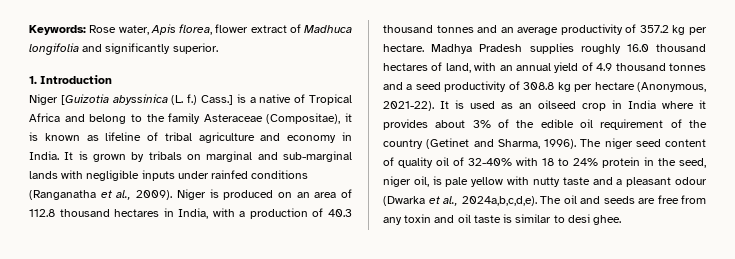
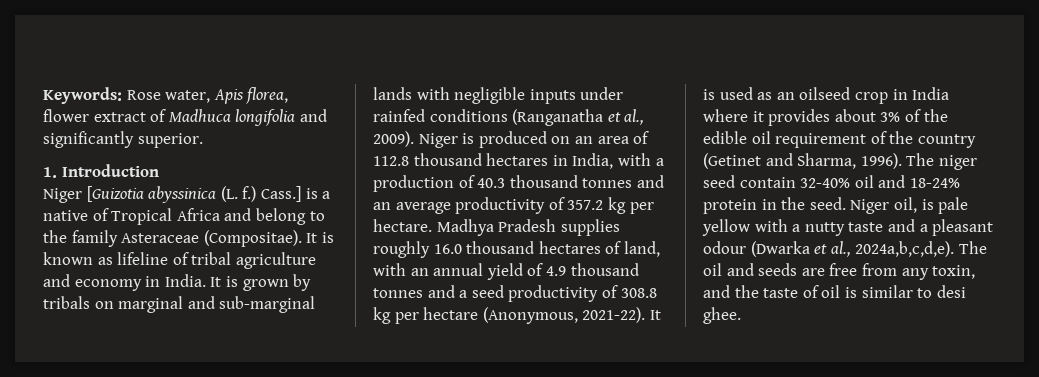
- Cass.] is a native of Tropical Africa and belong to the family Asteraceae (Compositae), it is known as lifeline of tribal agriculture and economy in India.
+ Cass.] is a native of Tropical Africa and belong to the family Asteraceae (Compositae). It is known as lifeline of tribal agriculture and economy in India.
- The niger seed content of quality oil of 32-40% with 18 to 24% protein in the seed, niger oil, is pale yellow with nutty taste and a pleasant odour (Dwarka et al., 2024a,b,c,d,e).
+ The niger seed contain 32-40% oil and 18-24% protein in the seed. Niger oil, is pale yellow with a nutty taste and a pleasant odour (Dwarka et al., 2024a,b,c,d,e).
- The oil and seeds are free from any toxin and oil taste is similar to desi ghee.
+ The oil and seeds are free from any toxin, and the taste of oil is similar to desi ghee.

